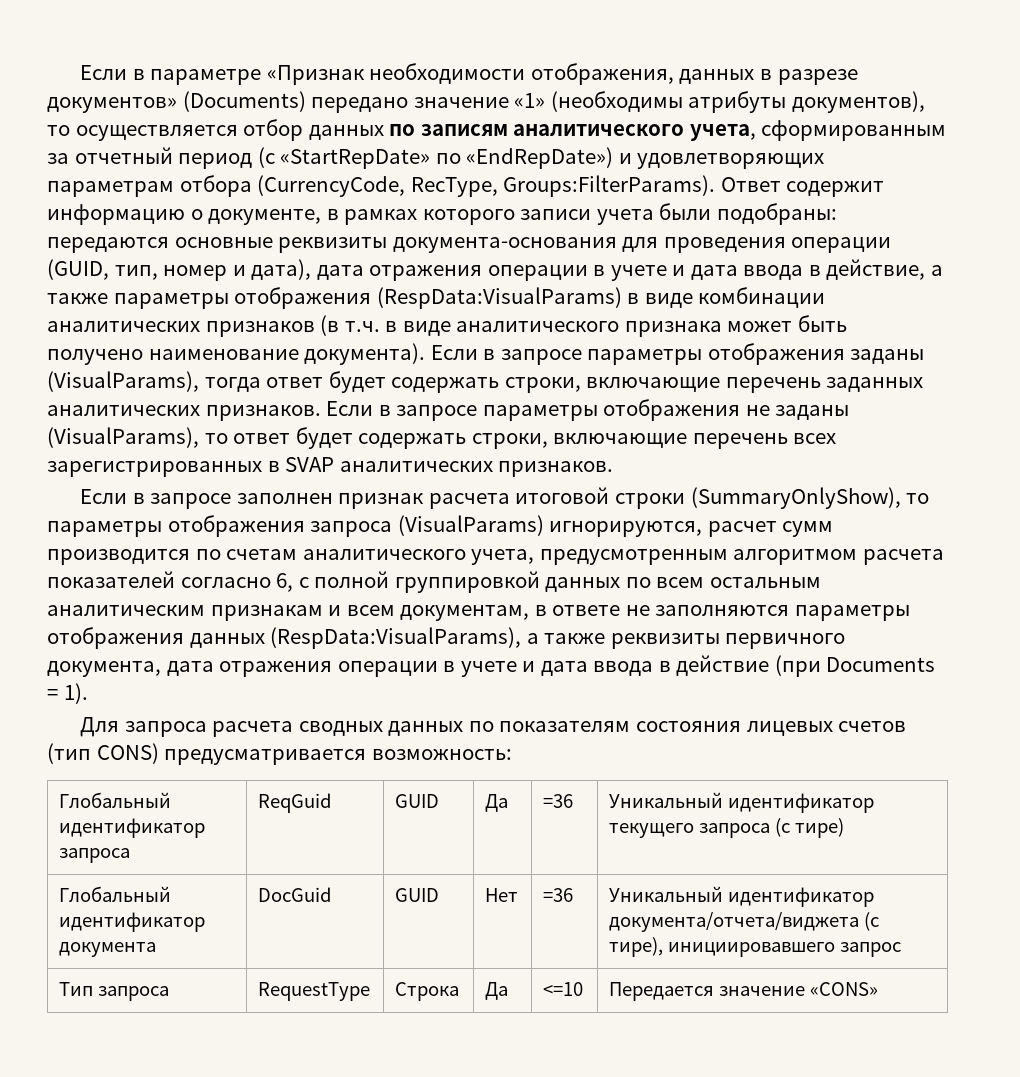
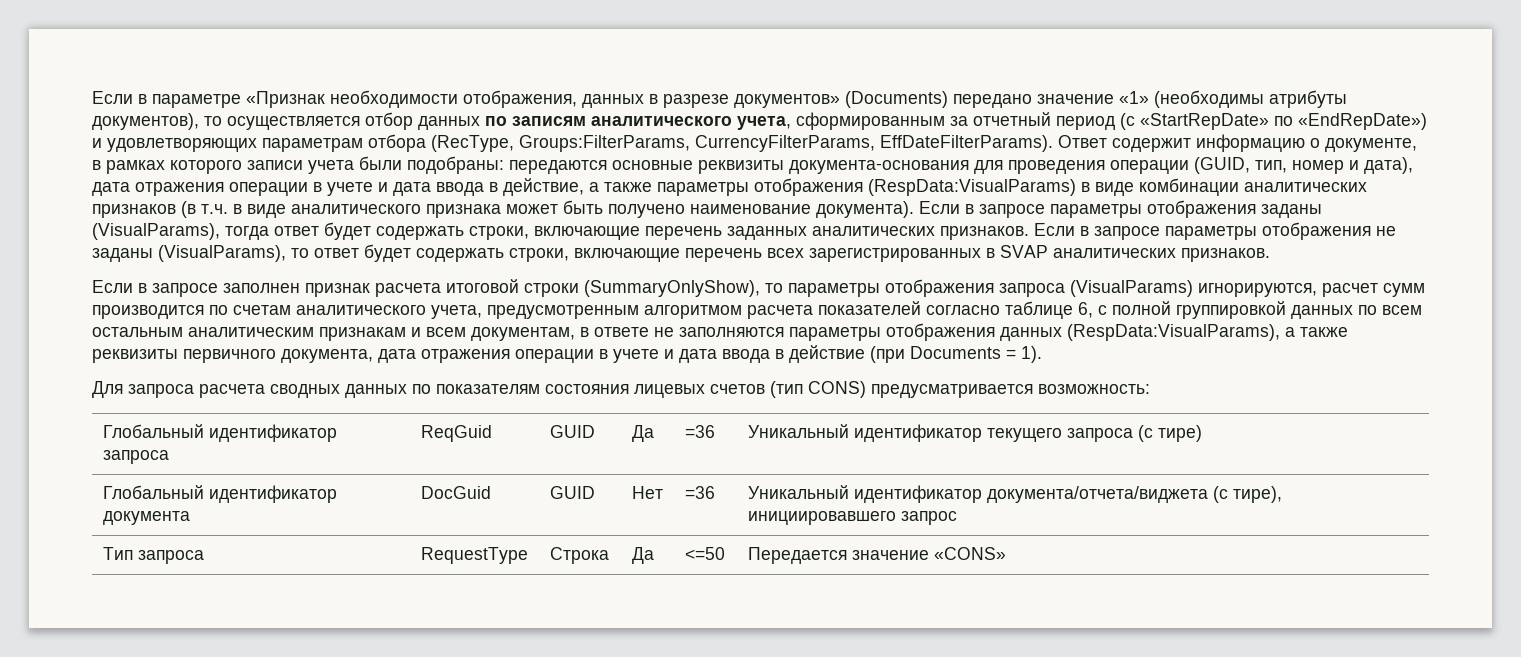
- Если в параметре «Признак необходимости отображения, данных в разрезе документов» (Documents) передано значение «1» (необходимы атрибуты документов), то осуществляется отбор данных по записям аналитического учета, сформированным за отчетный период (с «StartRepDate» по «EndRepDate») и удовлетворяющих параметрам отбора (CurrencyCode, RecType, Groups:FilterParams).
+ Если в параметре «Признак необходимости отображения, данных в разрезе документов» (Documents) передано значение «1» (необходимы атрибуты документов), то осуществляется отбор данных по записям аналитического учета, сформированным за отчетный период (с «StartRepDate» по «EndRepDate») и удовлетворяющих параметрам отбора (RecType, Groups:FilterParams, CurrencyFilterParams, EffDateFilterParams).
- Если в запросе заполнен признак расчета итоговой строки (SummaryOnlyShow), то параметры отображения запроса (VisualParams) игнорируются, расчет сумм производится по счетам аналитического учета, предусмотренным алгоритмом расчета показателей согласно 6, с полной группировкой данных по всем остальным аналитическим признакам и всем документам, в ответе не заполняются параметры отображения данных (RespData:VisualParams), а также реквизиты первичного документа, дата отражения операции в учете и дата ввода в действие (при Documents = 1).
+ Если в запросе заполнен признак расчета итоговой строки (SummaryOnlyShow), то параметры отображения запроса (VisualParams) игнорируются, расчет сумм производится по счетам аналитического учета, предусмотренным алгоритмом расчета показателей согласно таблице 6, с полной группировкой данных по всем остальным аналитическим признакам и всем документам, в ответе не заполняются параметры отображения данных (RespData:VisualParams), а также реквизиты первичного документа, дата отражения операции в учете и дата ввода в действие (при Documents = 1).
- Тип запроса | RequestType | Строка | Да | <=10 | Передается значение «CONS»
+ Тип запроса | RequestType | Строка | Да | <=50 | Передается значение «CONS»

